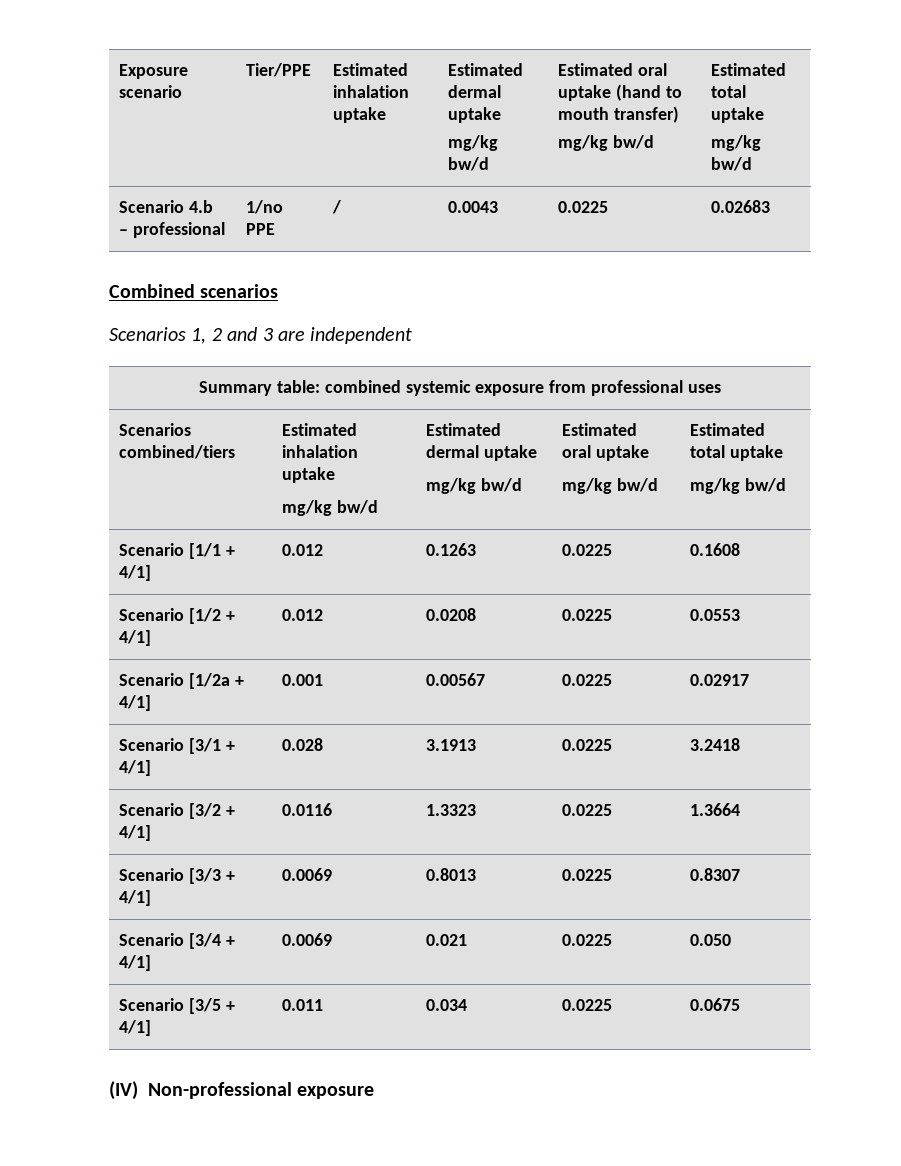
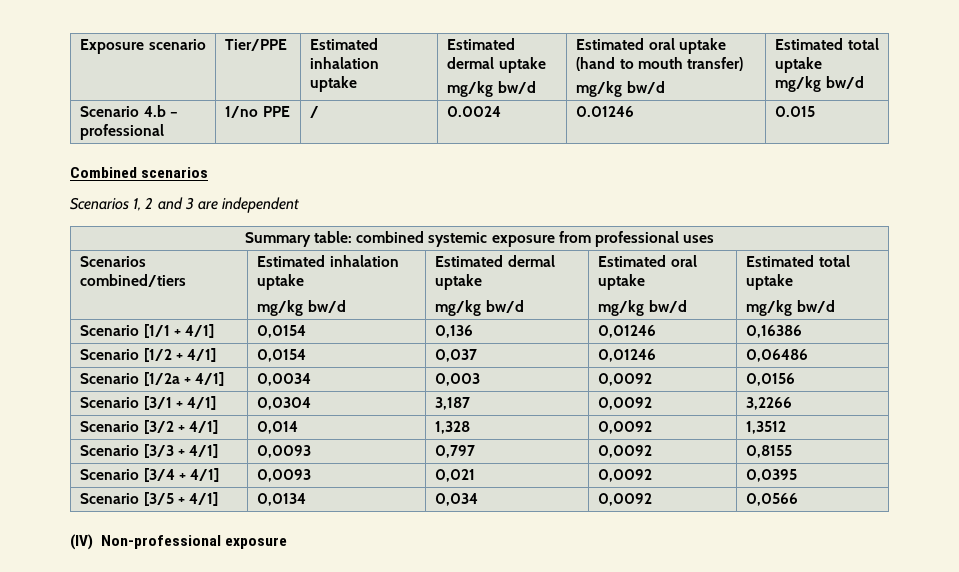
- Scenario 4.b – professional | 1/no PPE | / | 0.0043 | 0.0225 | 0.02683
+ Scenario 4.b – professional | 1/no PPE | / | 0.0024 | 0.01246 | 0.015
- Scenario [1/1 + 4/1] | 0.012 | 0.1263 | 0.0225 | 0.1608
+ Scenario [1/1 + 4/1] | 0,0154 | 0,136 | 0,01246 | 0,16386
- Scenario [1/2 + 4/1] | 0.012 | 0.0208 | 0.0225 | 0.0553
+ Scenario [1/2 + 4/1] | 0,0154 | 0,037 | 0,01246 | 0,06486
- Scenario [1/2a + 4/1] | 0.001 | 0.00567 | 0.0225 | 0.02917
+ Scenario [1/2a + 4/1] | 0,0034 | 0,003 | 0,0092 | 0,0156
- Scenario [3/1 + 4/1] | 0.028 | 3.1913 | 0.0225 | 3.2418
+ Scenario [3/1 + 4/1] | 0,0304 | 3,187 | 0,0092 | 3,2266
- Scenario [3/2 + 4/1] | 0.0116 | 1.3323 | 0.0225 | 1.3664
+ Scenario [3/2 + 4/1] | 0,014 | 1,328 | 0,0092 | 1,3512
- Scenario [3/3 + 4/1] | 0.0069 | 0.8013 | 0.0225 | 0.8307
+ Scenario [3/3 + 4/1] | 0,0093 | 0,797 | 0,0092 | 0,8155
- Scenario [3/4 + 4/1] | 0.0069 | 0.021 | 0.0225 | 0.050
+ Scenario [3/4 + 4/1] | 0,0093 | 0,021 | 0,0092 | 0,0395
- Scenario [3/5 + 4/1] | 0.011 | 0.034 | 0.0225 | 0.0675
+ Scenario [3/5 + 4/1] | 0,0134 | 0,034 | 0,0092 | 0,0566

